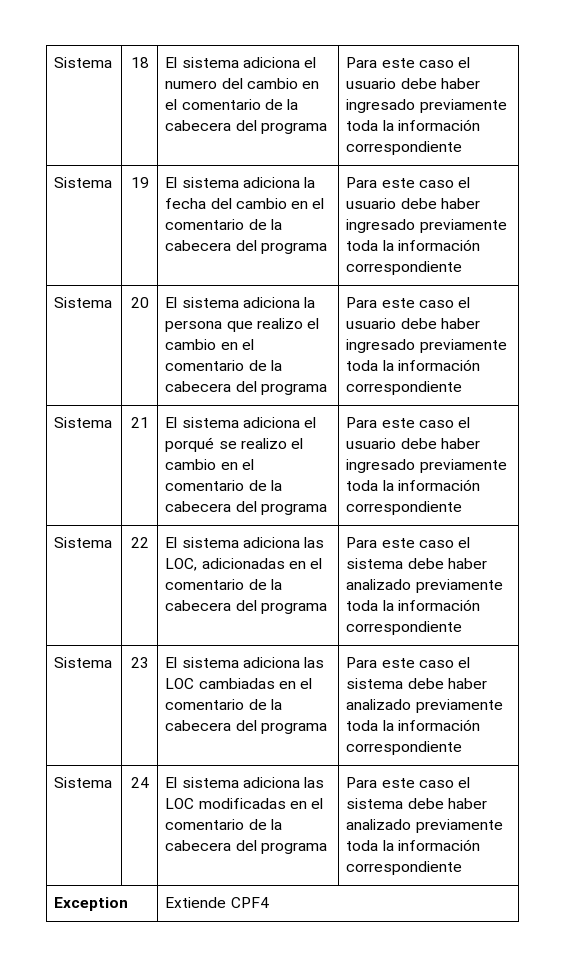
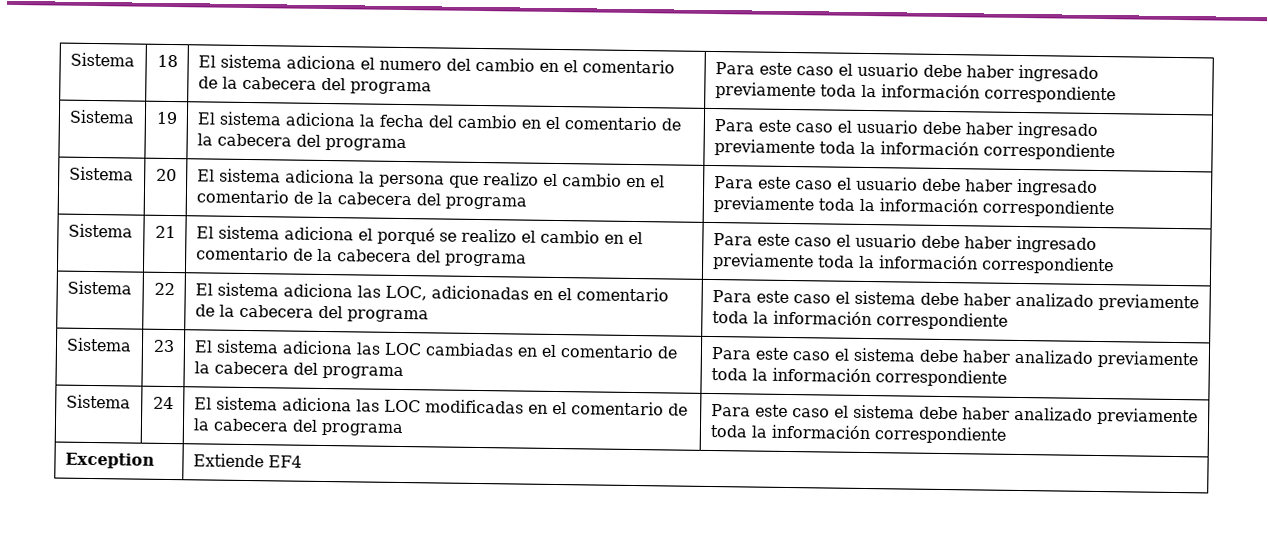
- Exception | Extiende CPF4
+ Exception | Extiende EF4

